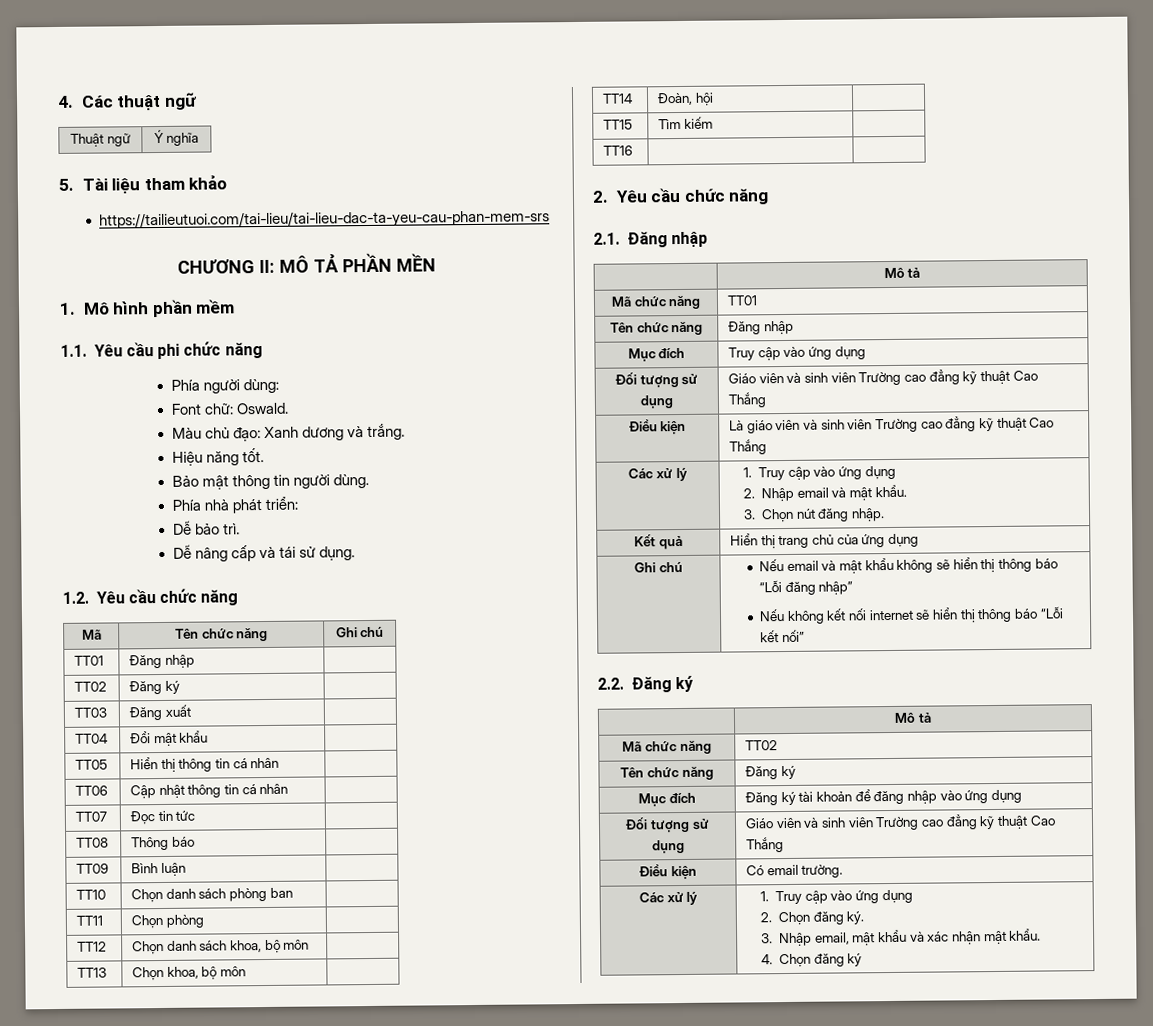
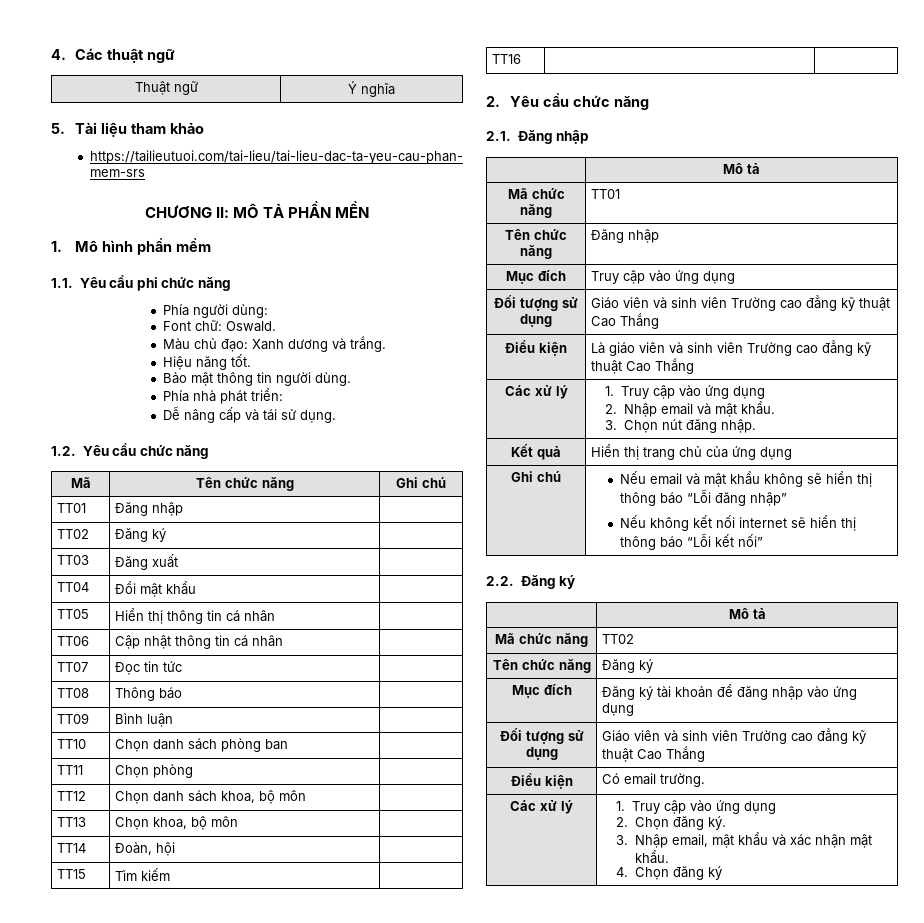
- Dễ bảo trì.

